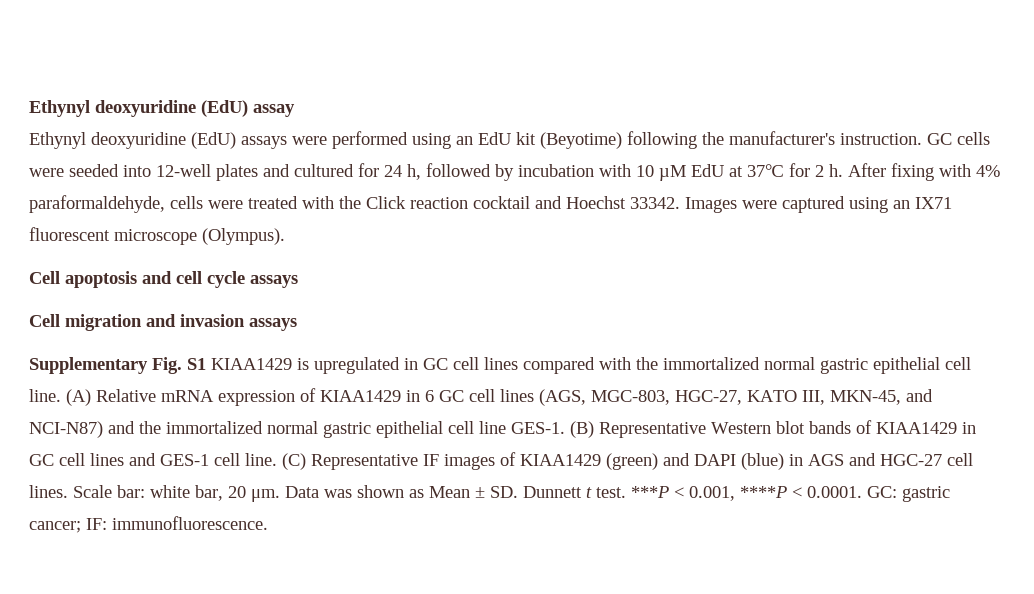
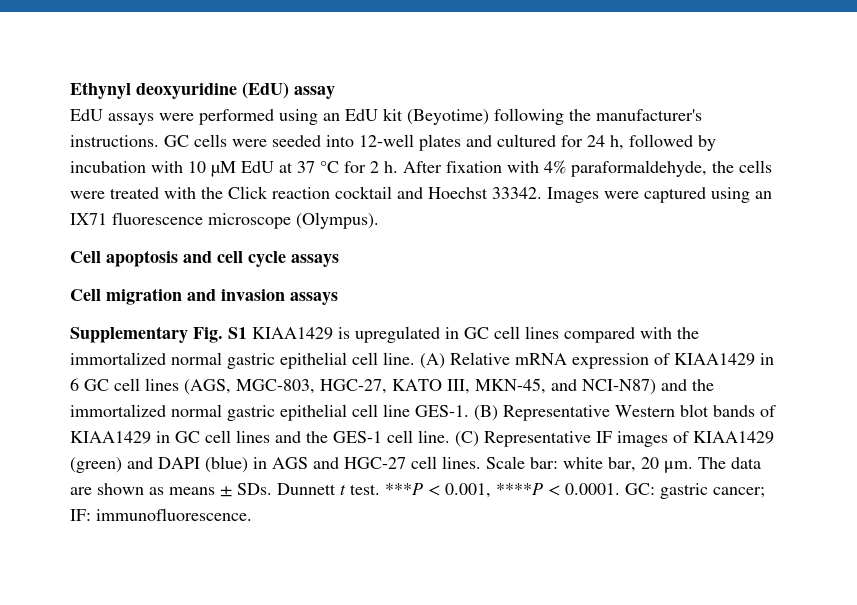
- Ethynyl deoxyuridine (EdU) assays were performed using an EdU kit (Beyotime) following the manufacturer's instruction.
+ EdU assays were performed using an EdU kit (Beyotime) following the manufacturer's instructions.
- GC cells were seeded into 12-well plates and cultured for 24 h, followed by incubation with 10 µM EdU at 37℃ for 2 h.
+ GC cells were seeded into 12-well plates and cultured for 24 h, followed by incubation with 10 µM EdU at 37 °C for 2 h.
- After fixing with 4% paraformaldehyde, cells were treated with the Click reaction cocktail and Hoechst 33342.
+ After fixation with 4% paraformaldehyde, the cells were treated with the Click reaction cocktail and Hoechst 33342.
- Images were captured using an IX71 fluorescent microscope (Olympus).
+ Images were captured using an IX71 fluorescence microscope (Olympus).
- (B) Representative Western blot bands of KIAA1429 in GC cell lines and GES-1 cell line.
+ (B) Representative Western blot bands of KIAA1429 in GC cell lines and the GES-1 cell line.
- Data was shown as Mean ± SD. Dunnett t test.
+ The data are shown as means ± SDs. Dunnett t test.

